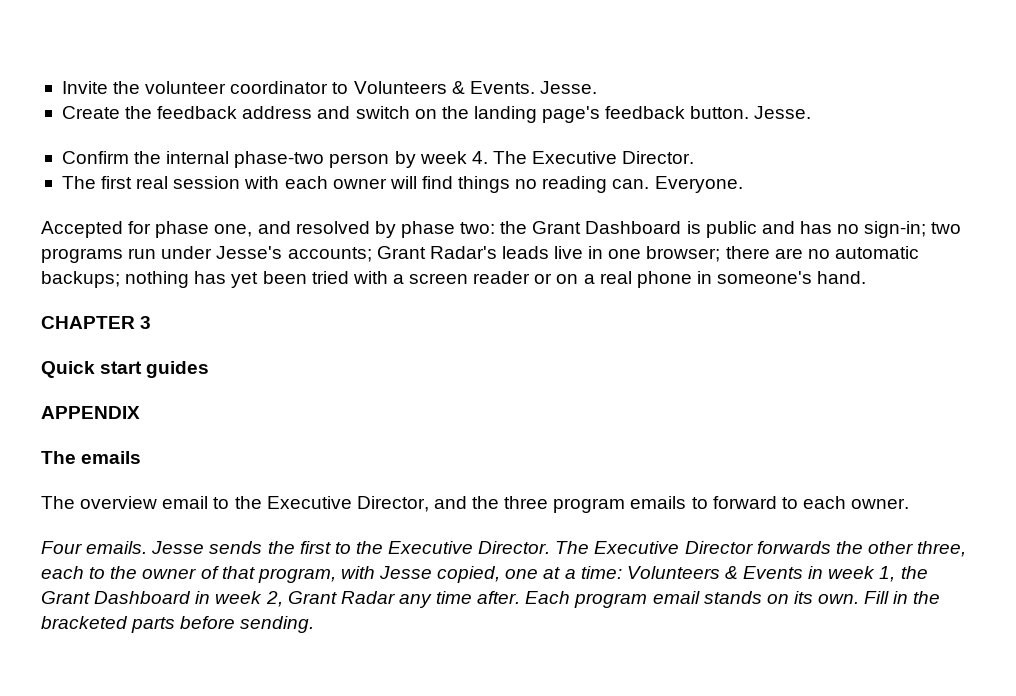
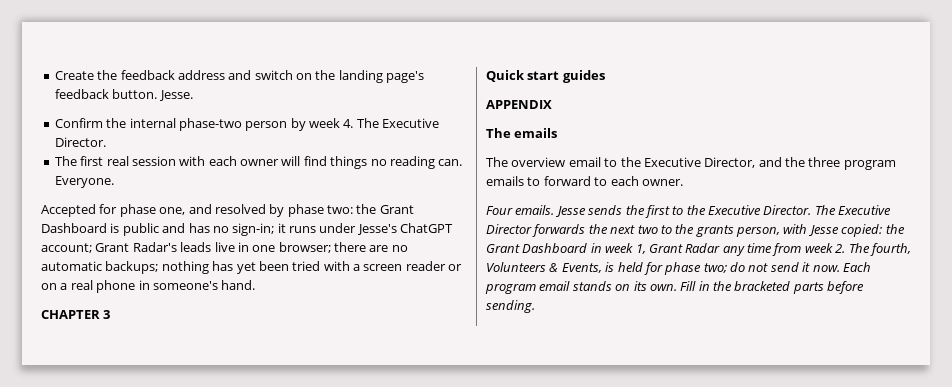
- Invite the volunteer coordinator to Volunteers & Events. Jesse.
- Accepted for phase one, and resolved by phase two: the Grant Dashboard is public and has no sign-in; two programs run under Jesse's accounts; Grant Radar's leads live in one browser; there are no automatic backups; nothing has yet been tried with a screen reader or on a real phone in someone's hand.
+ Accepted for phase one, and resolved by phase two: the Grant Dashboard is public and has no sign-in; it runs under Jesse's ChatGPT account; Grant Radar's leads live in one browser; there are no automatic backups; nothing has yet been tried with a screen reader or on a real phone in someone's hand.
- The Executive Director forwards the other three, each to the owner of that program, with Jesse copied, one at a time: Volunteers & Events in week 1, the Grant Dashboard in week 2, Grant Radar any time after.
+ The Executive Director forwards the next two to the grants person, with Jesse copied: the Grant Dashboard in week 1, Grant Radar any time from week 2. The fourth, Volunteers & Events, is held for phase two; do not send it now.

